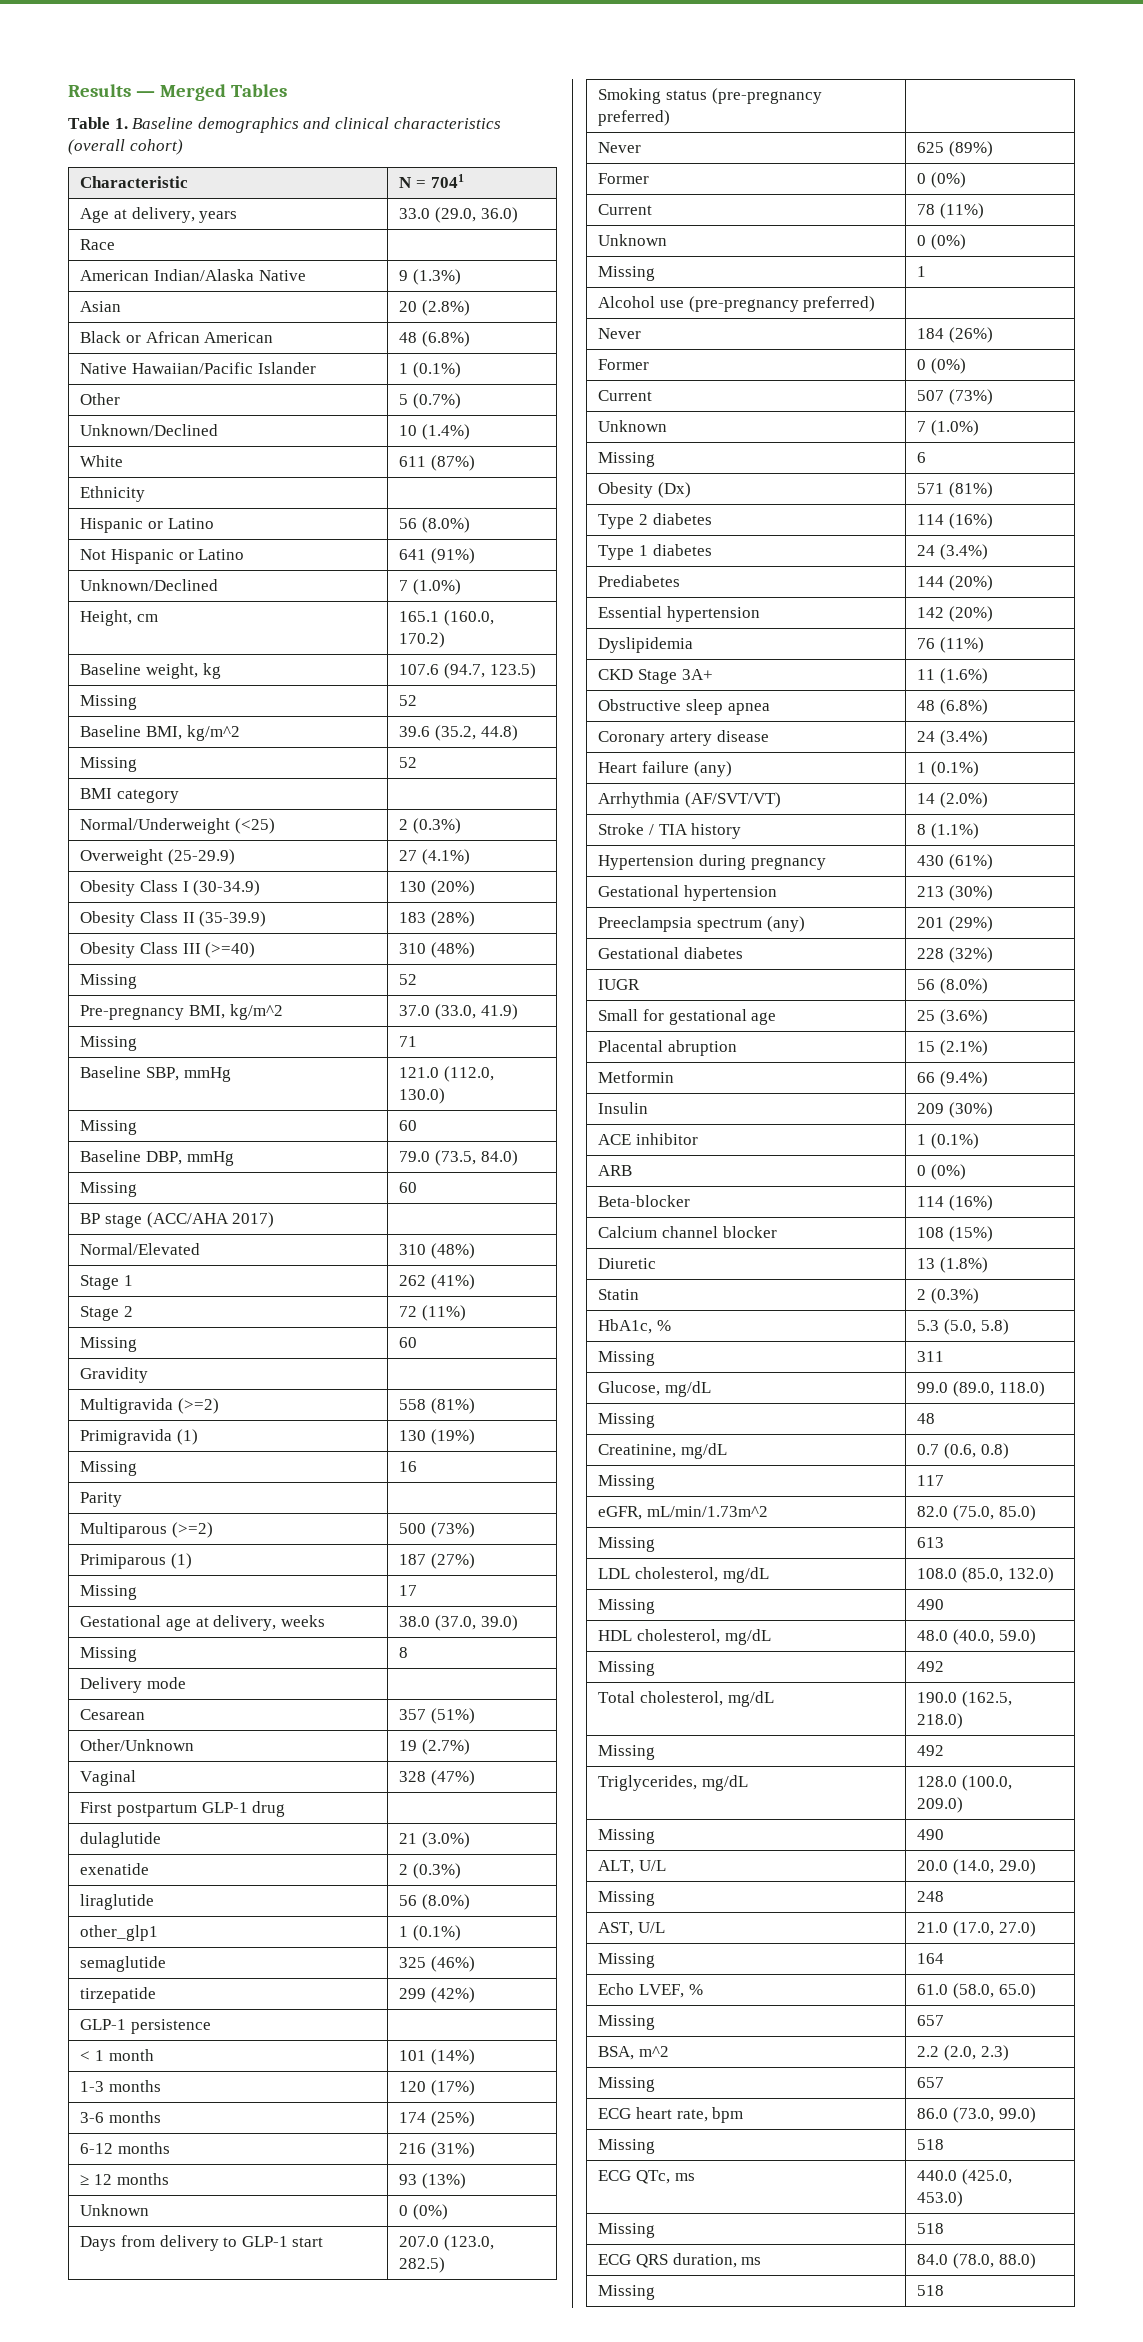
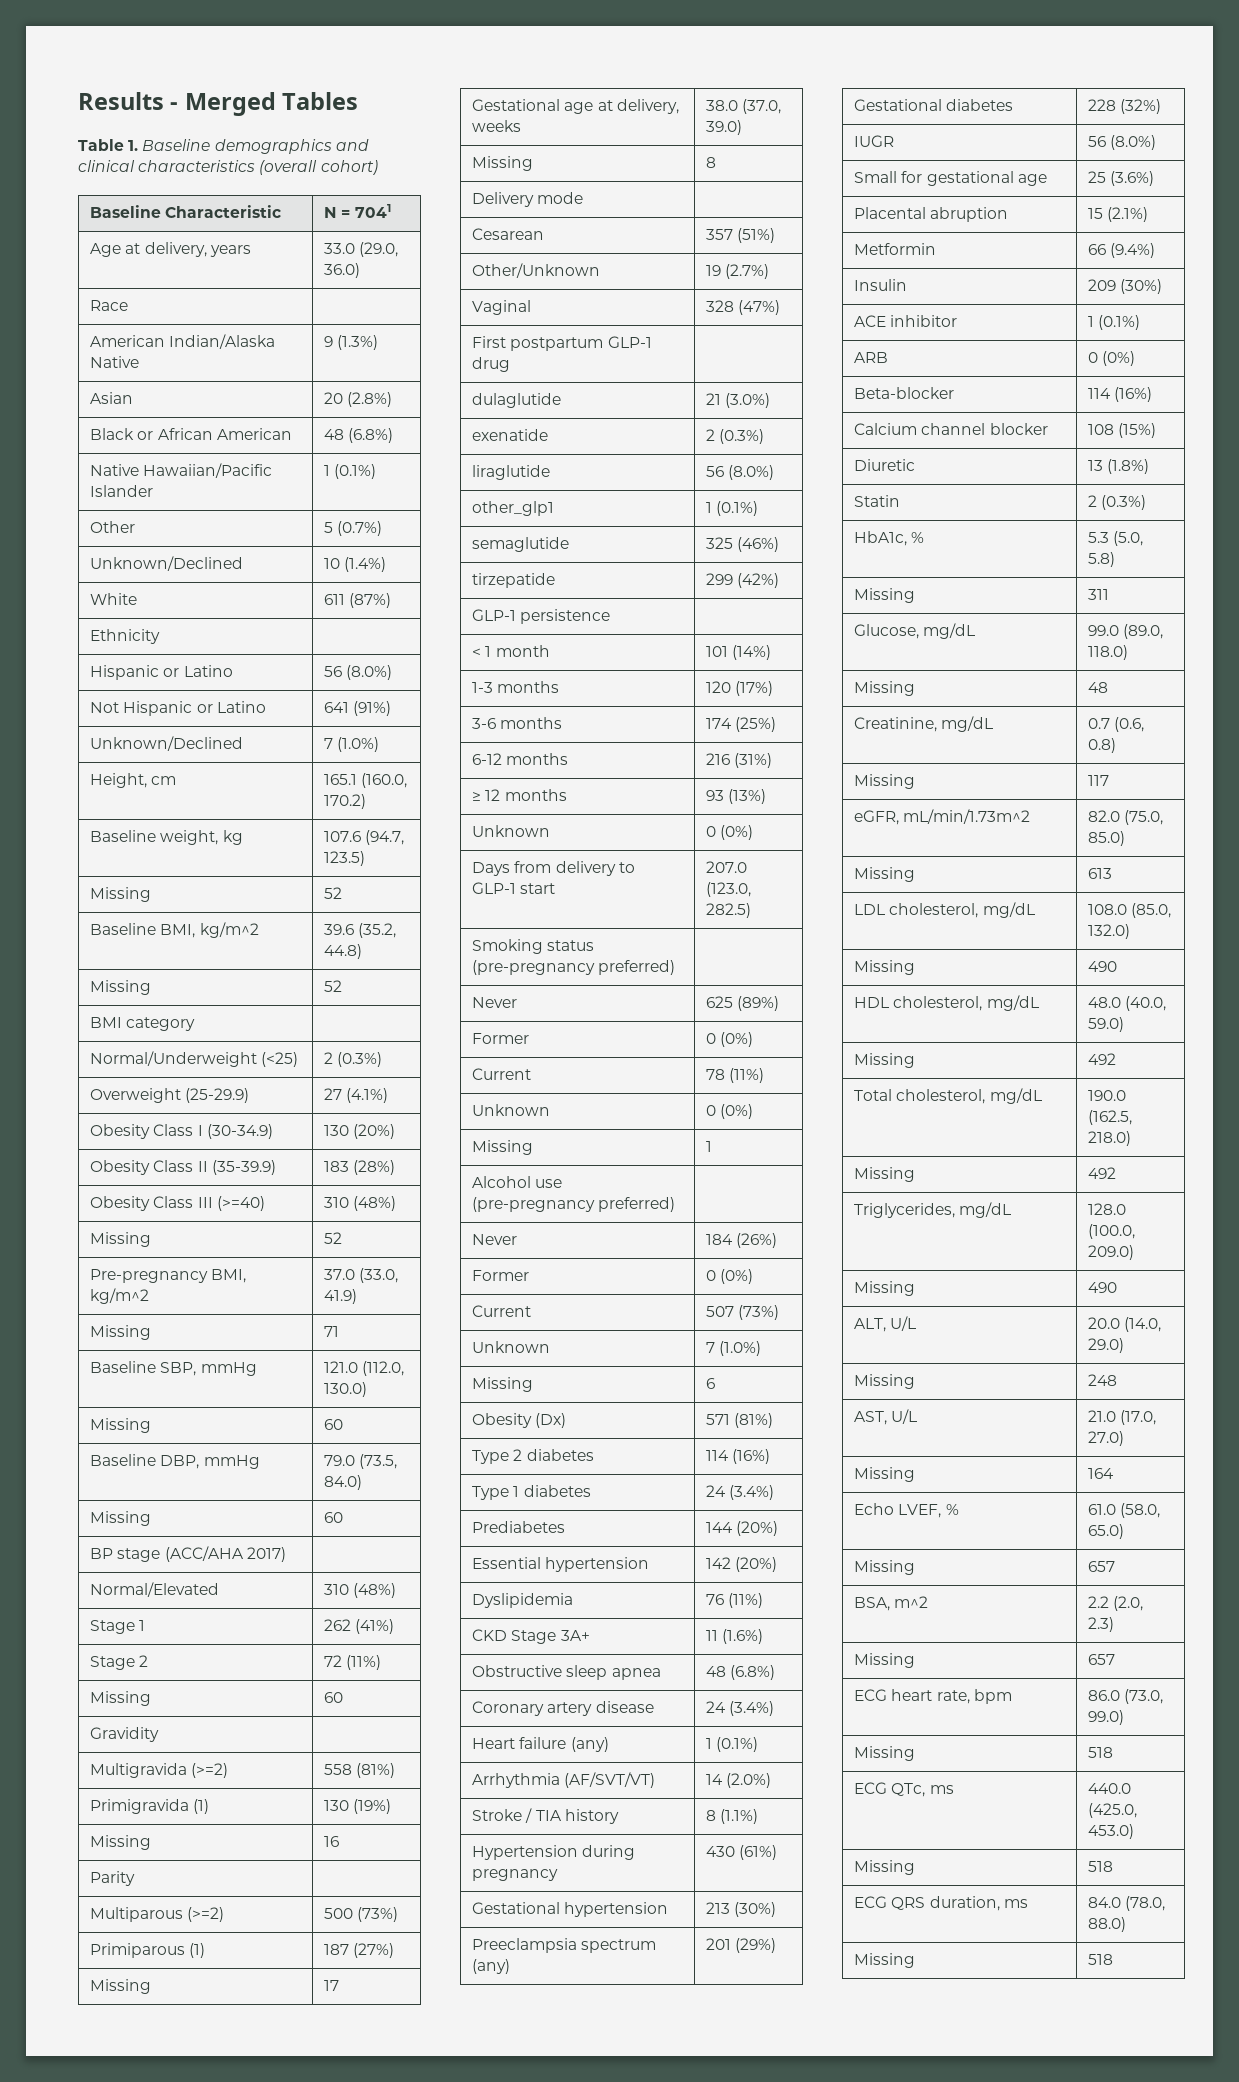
- Results — Merged Tables
+ Results - Merged Tables
- Characteristic | N = 7041
+ Baseline Characteristic | N = 7041

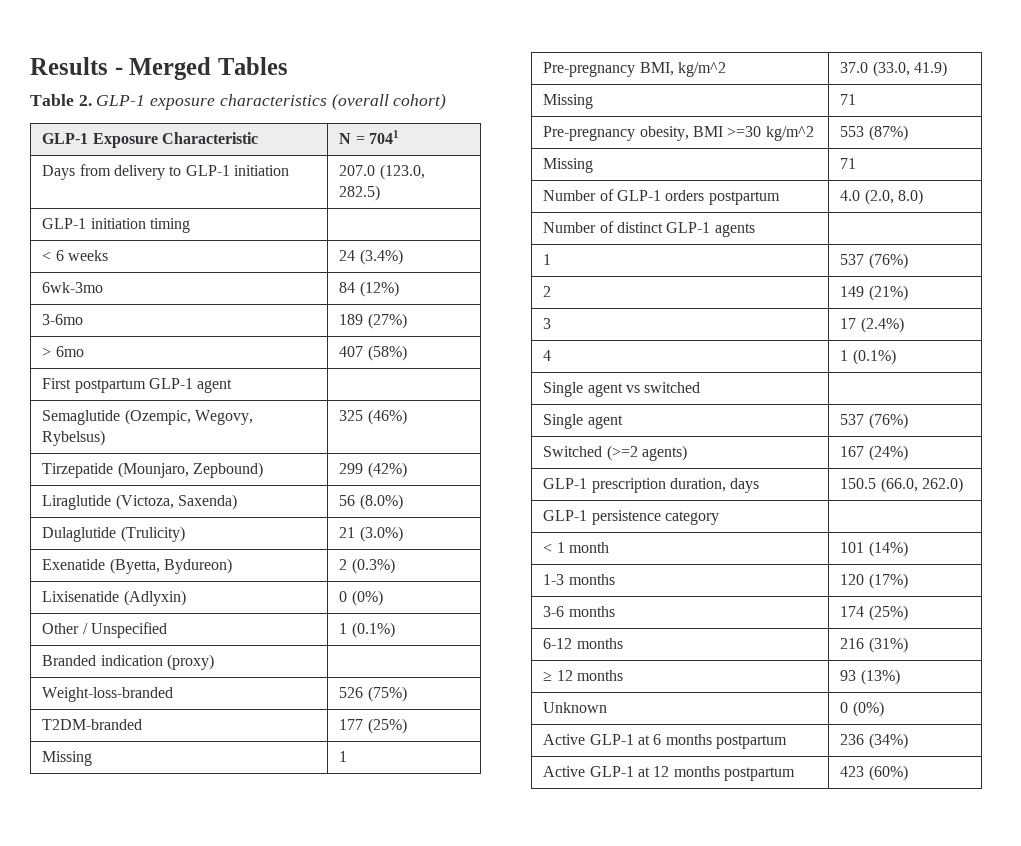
- Table 1. Baseline demographics and clinical characteristics (overall cohort)
+ Table 2. GLP-1 exposure characteristics (overall cohort)
- Baseline Characteristic | N = 7041
+ GLP-1 Exposure Characteristic | N = 7041
- Age at delivery, years | 33.0 (29.0, 36.0)
- Race |
- American Indian/Alaska Native | 9 (1.3%)
- Asian | 20 (2.8%)
- Black or African American | 48 (6.8%)
- Native Hawaiian/Pacific Islander | 1 (0.1%)
- Other | 5 (0.7%)
- Unknown/Declined | 10 (1.4%)
- White | 611 (87%)
- Ethnicity |
- Hispanic or Latino | 56 (8.0%)
- Not Hispanic or Latino | 641 (91%)
- Unknown/Declined | 7 (1.0%)
- Height, cm | 165.1 (160.0, 170.2)
- Baseline weight, kg | 107.6 (94.7, 123.5)
- Missing | 52
- Baseline BMI, kg/m^2 | 39.6 (35.2, 44.8)
- Missing | 52
- BMI category |
- Normal/Underweight (<25) | 2 (0.3%)
- Overweight (25-29.9) | 27 (4.1%)
- Obesity Class I (30-34.9) | 130 (20%)
- Obesity Class II (35-39.9) | 183 (28%)
- Obesity Class III (>=40) | 310 (48%)
- Missing | 52
+ Days from delivery to GLP-1 initiation | 207.0 (123.0, 282.5)
+ GLP-1 initiation timing |
+ < 6 weeks | 24 (3.4%)
+ 6wk-3mo | 84 (12%)
+ 3-6mo | 189 (27%)
+ > 6mo | 407 (58%)
+ First postpartum GLP-1 agent |
+ Semaglutide (Ozempic, Wegovy, Rybelsus) | 325 (46%)
+ Tirzepatide (Mounjaro, Zepbound) | 299 (42%)
+ Liraglutide (Victoza, Saxenda) | 56 (8.0%)
+ Dulaglutide (Trulicity) | 21 (3.0%)
+ Exenatide (Byetta, Bydureon) | 2 (0.3%)
+ Lixisenatide (Adlyxin) | 0 (0%)
+ Other / Unspecified | 1 (0.1%)
+ Branded indication (proxy) |
+ Weight-loss-branded | 526 (75%)
+ T2DM-branded | 177 (25%)
+ Missing | 1
- Baseline SBP, mmHg | 121.0 (112.0, 130.0)
- Missing | 60
- Baseline DBP, mmHg | 79.0 (73.5, 84.0)
- Missing | 60
- BP stage (ACC/AHA 2017) |
- Normal/Elevated | 310 (48%)
- Stage 1 | 262 (41%)
- Stage 2 | 72 (11%)
- Missing | 60
- Gravidity |
- Multigravida (>=2) | 558 (81%)
- Primigravida (1) | 130 (19%)
- Missing | 16
- Parity |
- Multiparous (>=2) | 500 (73%)
- Primiparous (1) | 187 (27%)
- Missing | 17
- Gestational age at delivery, weeks | 38.0 (37.0, 39.0)
- Missing | 8
- Delivery mode |
- Cesarean | 357 (51%)
- Other/Unknown | 19 (2.7%)
- Vaginal | 328 (47%)
- First postpartum GLP-1 drug |
- dulaglutide | 21 (3.0%)
- exenatide | 2 (0.3%)
- liraglutide | 56 (8.0%)
- other_glp1 | 1 (0.1%)
- semaglutide | 325 (46%)
- tirzepatide | 299 (42%)
+ Pre-pregnancy obesity, BMI >=30 kg/m^2 | 553 (87%)
+ Missing | 71
+ Number of GLP-1 orders postpartum | 4.0 (2.0, 8.0)
+ Number of distinct GLP-1 agents |
+ 1 | 537 (76%)
+ 2 | 149 (21%)
+ 3 | 17 (2.4%)
+ 4 | 1 (0.1%)
+ Single agent vs switched |
+ Single agent | 537 (76%)
+ Switched (>=2 agents) | 167 (24%)
+ GLP-1 prescription duration, days | 150.5 (66.0, 262.0)
- GLP-1 persistence |
+ GLP-1 persistence category |
- Days from delivery to GLP-1 start | 207.0 (123.0, 282.5)
- Smoking status (pre-pregnancy preferred) |
- Never | 625 (89%)
- Former | 0 (0%)
- Current | 78 (11%)
- Unknown | 0 (0%)
- Missing | 1
- Alcohol use (pre-pregnancy preferred) |
- Never | 184 (26%)
- Former | 0 (0%)
- Current | 507 (73%)
- Unknown | 7 (1.0%)
- Missing | 6
- Obesity (Dx) | 571 (81%)
- Type 2 diabetes | 114 (16%)
- Type 1 diabetes | 24 (3.4%)
- Prediabetes | 144 (20%)
- Essential hypertension | 142 (20%)
- Dyslipidemia | 76 (11%)
- CKD Stage 3A+ | 11 (1.6%)
- Obstructive sleep apnea | 48 (6.8%)
- Coronary artery disease | 24 (3.4%)
- Heart failure (any) | 1 (0.1%)
- Arrhythmia (AF/SVT/VT) | 14 (2.0%)
- Stroke / TIA history | 8 (1.1%)
- Hypertension during pregnancy | 430 (61%)
- Gestational hypertension | 213 (30%)
- Preeclampsia spectrum (any) | 201 (29%)
- Gestational diabetes | 228 (32%)
- IUGR | 56 (8.0%)
- Small for gestational age | 25 (3.6%)
- Placental abruption | 15 (2.1%)
- Metformin | 66 (9.4%)
- Insulin | 209 (30%)
- ACE inhibitor | 1 (0.1%)
- ARB | 0 (0%)
- Beta-blocker | 114 (16%)
- Calcium channel blocker | 108 (15%)
- Diuretic | 13 (1.8%)
- Statin | 2 (0.3%)
- HbA1c, % | 5.3 (5.0, 5.8)
- Missing | 311
- Glucose, mg/dL | 99.0 (89.0, 118.0)
- Missing | 48
- Creatinine, mg/dL | 0.7 (0.6, 0.8)
- Missing | 117
- eGFR, mL/min/1.73m^2 | 82.0 (75.0, 85.0)
- Missing | 613
- LDL cholesterol, mg/dL | 108.0 (85.0, 132.0)
- Missing | 490
- HDL cholesterol, mg/dL | 48.0 (40.0, 59.0)
- Missing | 492
- Total cholesterol, mg/dL | 190.0 (162.5, 218.0)
- Missing | 492
- Triglycerides, mg/dL | 128.0 (100.0, 209.0)
- Missing | 490
- ALT, U/L | 20.0 (14.0, 29.0)
- Missing | 248
- AST, U/L | 21.0 (17.0, 27.0)
- Missing | 164
- Echo LVEF, % | 61.0 (58.0, 65.0)
- Missing | 657
- BSA, m^2 | 2.2 (2.0, 2.3)
- Missing | 657
- ECG heart rate, bpm | 86.0 (73.0, 99.0)
- Missing | 518
- ECG QTc, ms | 440.0 (425.0, 453.0)
- Missing | 518
- ECG QRS duration, ms | 84.0 (78.0, 88.0)
- Missing | 518
+ Active GLP-1 at 6 months postpartum | 236 (34%)
+ Active GLP-1 at 12 months postpartum | 423 (60%)

